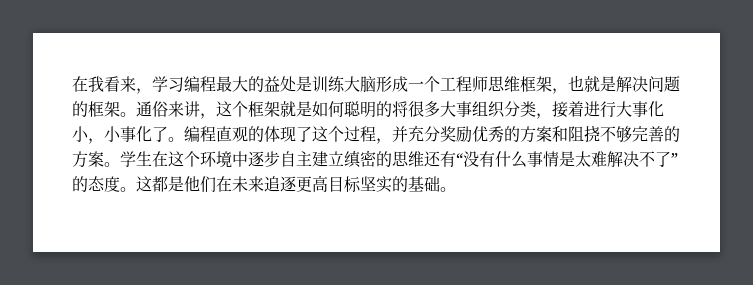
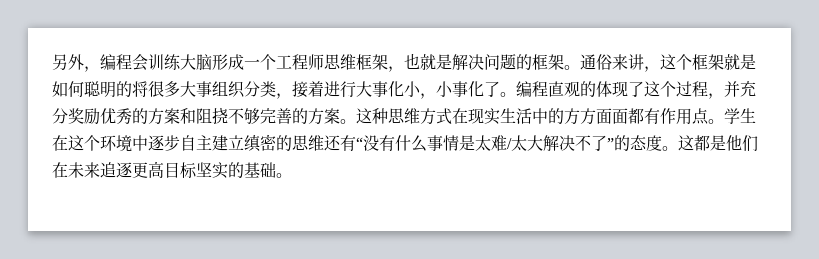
- 在我看来，学习编程最大的益处是训练大脑形成一个工程师思维框架，也就是解决问题的框架。
+ 另外，编程会训练大脑形成一个工程师思维框架，也就是解决问题的框架。
+ 这种思维方式在现实生活中的方方面面都有作用点。
- 学生在这个环境中逐步自主建立缜密的思维还有“没有什么事情是太难解决不了”的态度。
+ 学生在这个环境中逐步自主建立缜密的思维还有“没有什么事情是太难/太大解决不了”的态度。

